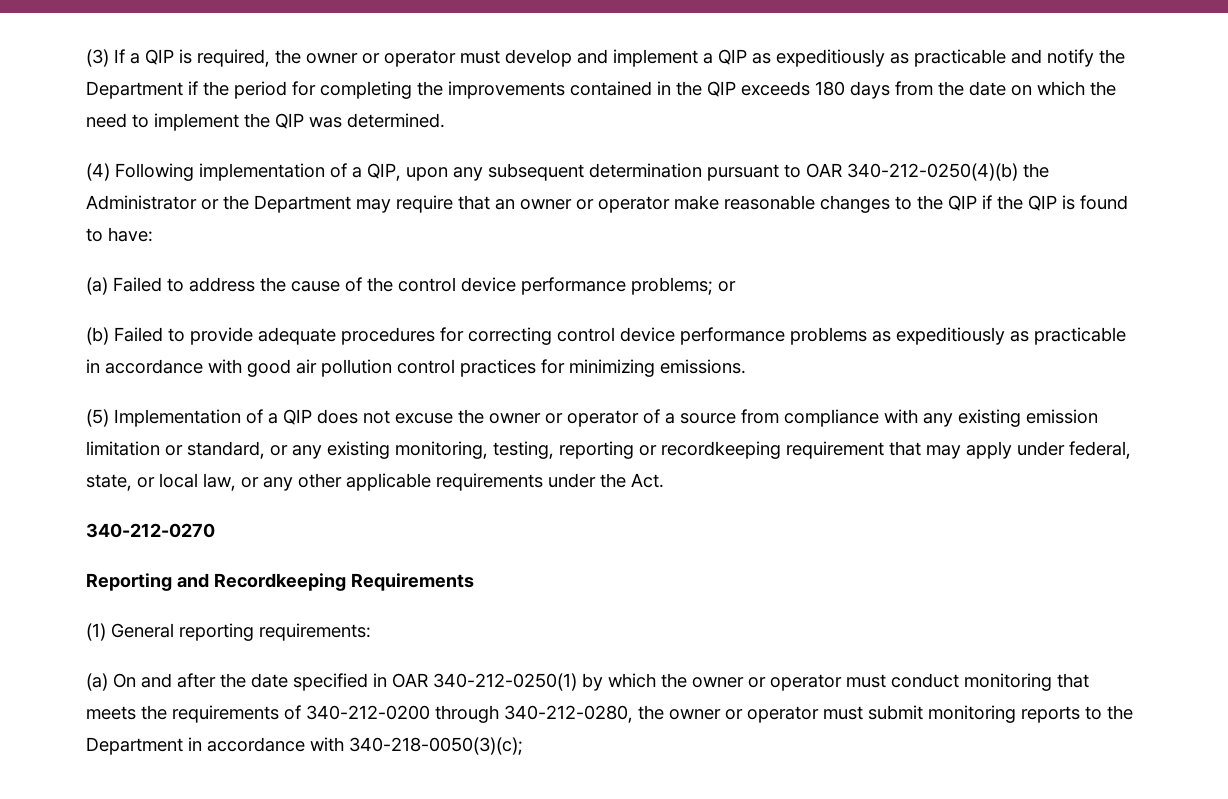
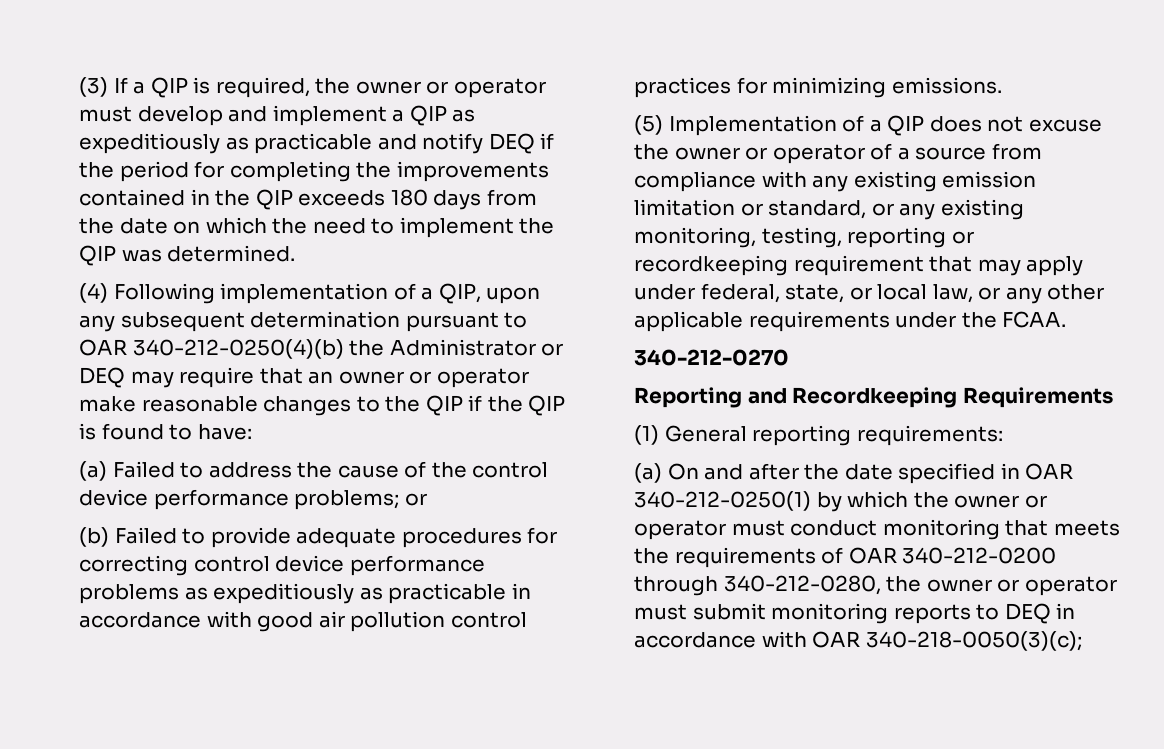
- (3) If a QIP is required, the owner or operator must develop and implement a QIP as expeditiously as practicable and notify the Department if the period for completing the improvements contained in the QIP exceeds 180 days from the date on which the need to implement the QIP was determined.
+ (3) If a QIP is required, the owner or operator must develop and implement a QIP as expeditiously as practicable and notify DEQ if the period for completing the improvements contained in the QIP exceeds 180 days from the date on which the need to implement the QIP was determined.
- (4) Following implementation of a QIP, upon any subsequent determination pursuant to OAR 340-212-0250(4)(b) the Administrator or the Department may require that an owner or operator make reasonable changes to the QIP if the QIP is found to have:
+ (4) Following implementation of a QIP, upon any subsequent determination pursuant to OAR 340-212-0250(4)(b) the Administrator or DEQ may require that an owner or operator make reasonable changes to the QIP if the QIP is found to have:
- (5) Implementation of a QIP does not excuse the owner or operator of a source from compliance with any existing emission limitation or standard, or any existing monitoring, testing, reporting or recordkeeping requirement that may apply under federal, state, or local law, or any other applicable requirements under the Act.
+ (5) Implementation of a QIP does not excuse the owner or operator of a source from compliance with any existing emission limitation or standard, or any existing monitoring, testing, reporting or recordkeeping requirement that may apply under federal, state, or local law, or any other applicable requirements under the FCAA.
- (a) On and after the date specified in OAR 340-212-0250(1) by which the owner or operator must conduct monitoring that meets the requirements of 340-212-0200 through 340-212-0280, the owner or operator must submit monitoring reports to the Department in accordance with 340-218-0050(3)(c);
+ (a) On and after the date specified in OAR 340-212-0250(1) by which the owner or operator must conduct monitoring that meets the requirements of OAR 340-212-0200 through 340-212-0280, the owner or operator must submit monitoring reports to DEQ in accordance with OAR 340-218-0050(3)(c);

